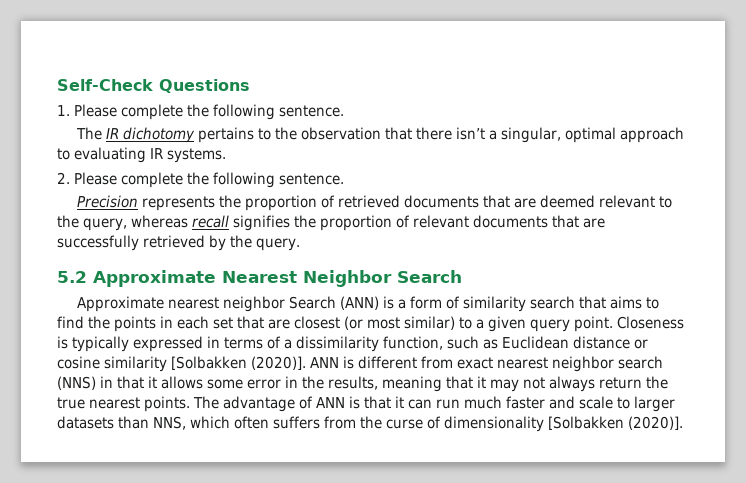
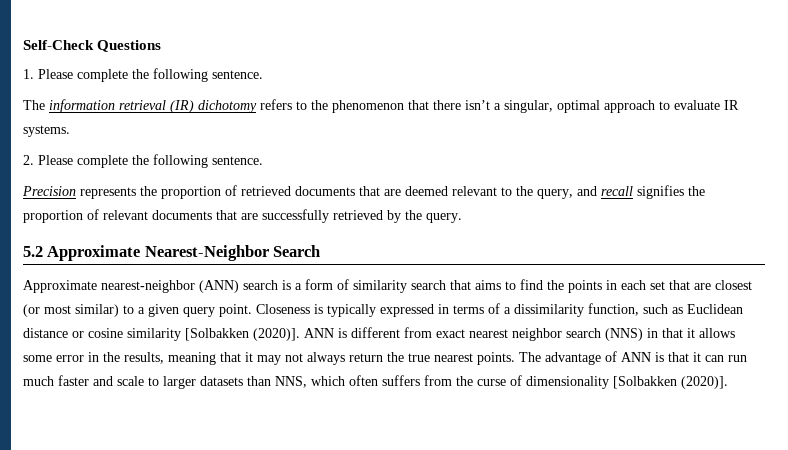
- The IR dichotomy pertains to the observation that there isn’t a singular, optimal approach to evaluating IR systems.
+ The information retrieval (IR) dichotomy refers to the phenomenon that there isn’t a singular, optimal approach to evaluate IR systems.
- Precision represents the proportion of retrieved documents that are deemed relevant to the query, whereas recall signifies the proportion of relevant documents that are successfully retrieved by the query.
+ Precision represents the proportion of retrieved documents that are deemed relevant to the query, and recall signifies the proportion of relevant documents that are successfully retrieved by the query.
- 5.2 Approximate Nearest Neighbor Search
+ 5.2 Approximate Nearest-Neighbor Search
- Approximate nearest neighbor Search (ANN) is a form of similarity search that aims to find the points in each set that are closest (or most similar) to a given query point.
+ Approximate nearest-neighbor (ANN) search is a form of similarity search that aims to find the points in each set that are closest (or most similar) to a given query point.

